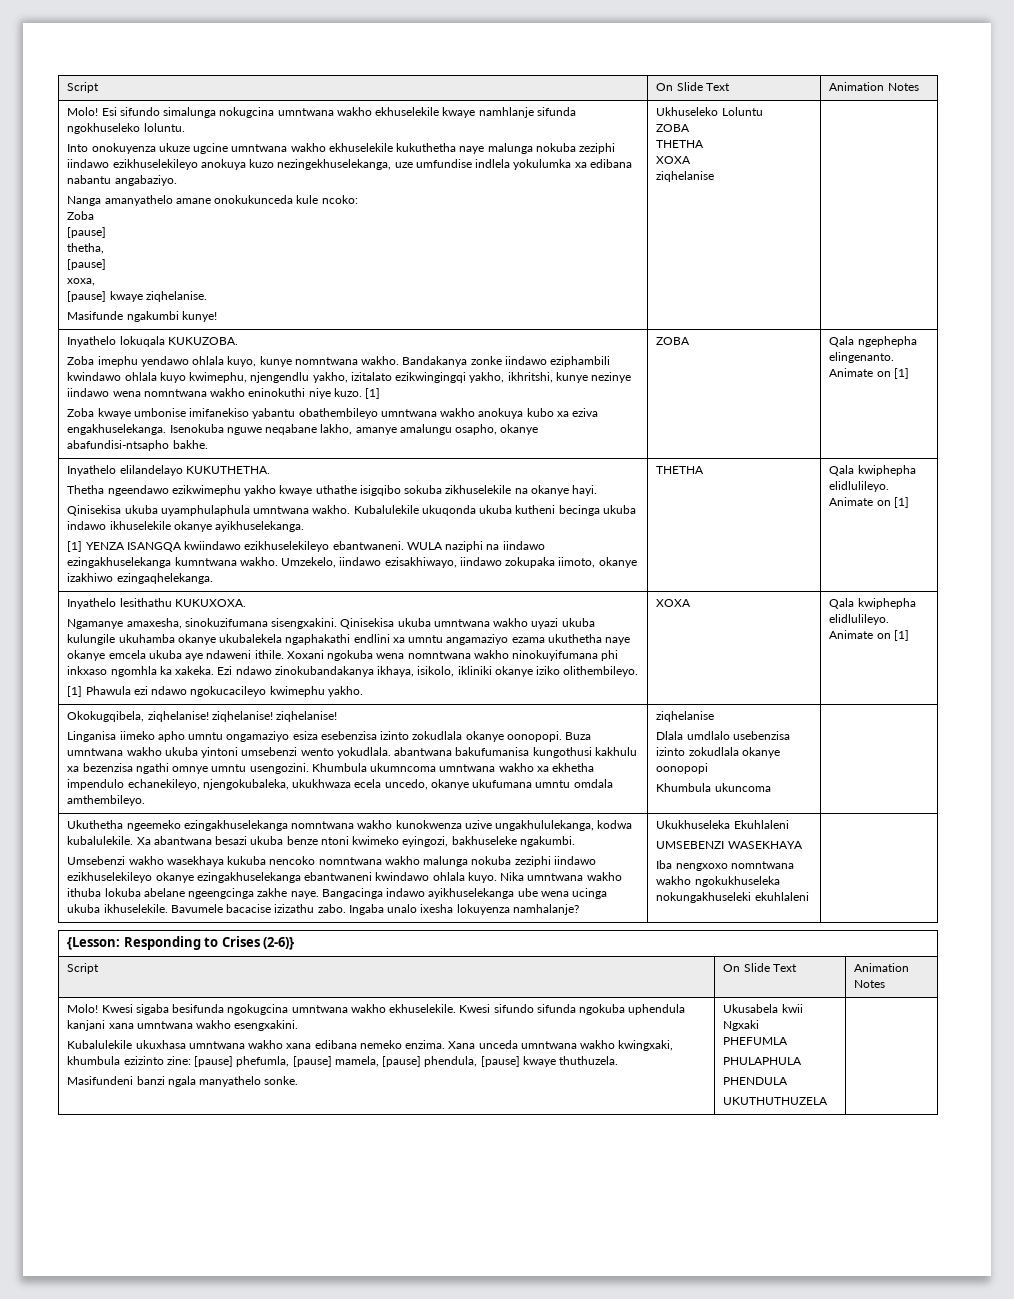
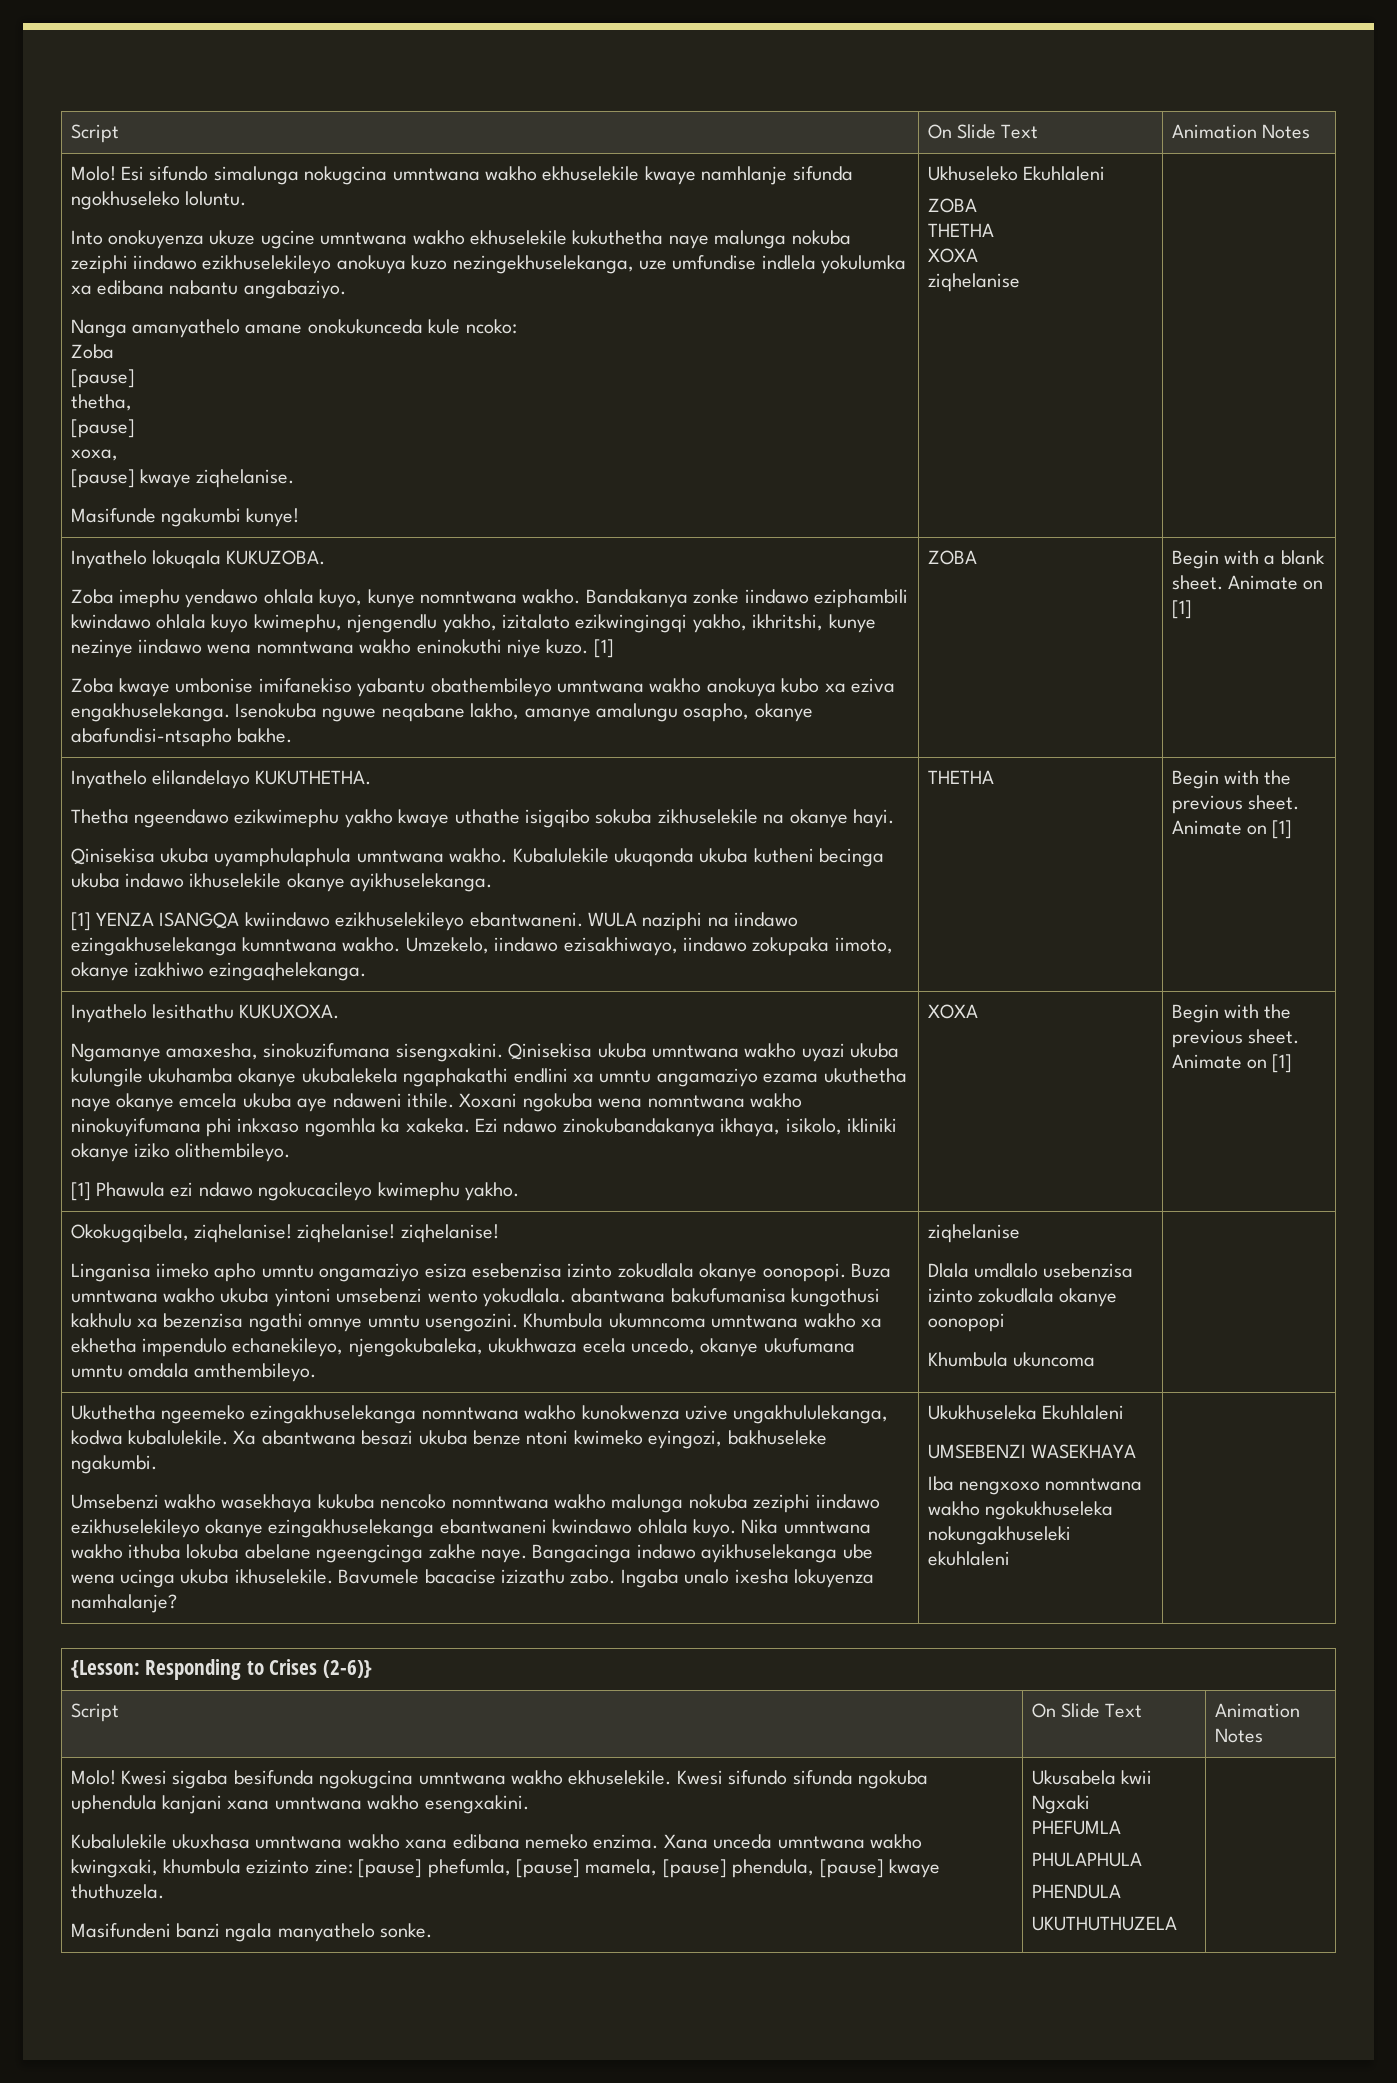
- Ukhuseleko Loluntu
+ Ukhuseleko Ekuhlaleni
- Qala ngephepha elingenanto.
+ Begin with a blank sheet.
- THETHA | Qala kwiphepha elidlulileyo.
+ THETHA | Begin with the previous sheet.
- XOXA | Qala kwiphepha elidlulileyo.
+ XOXA | Begin with the previous sheet.

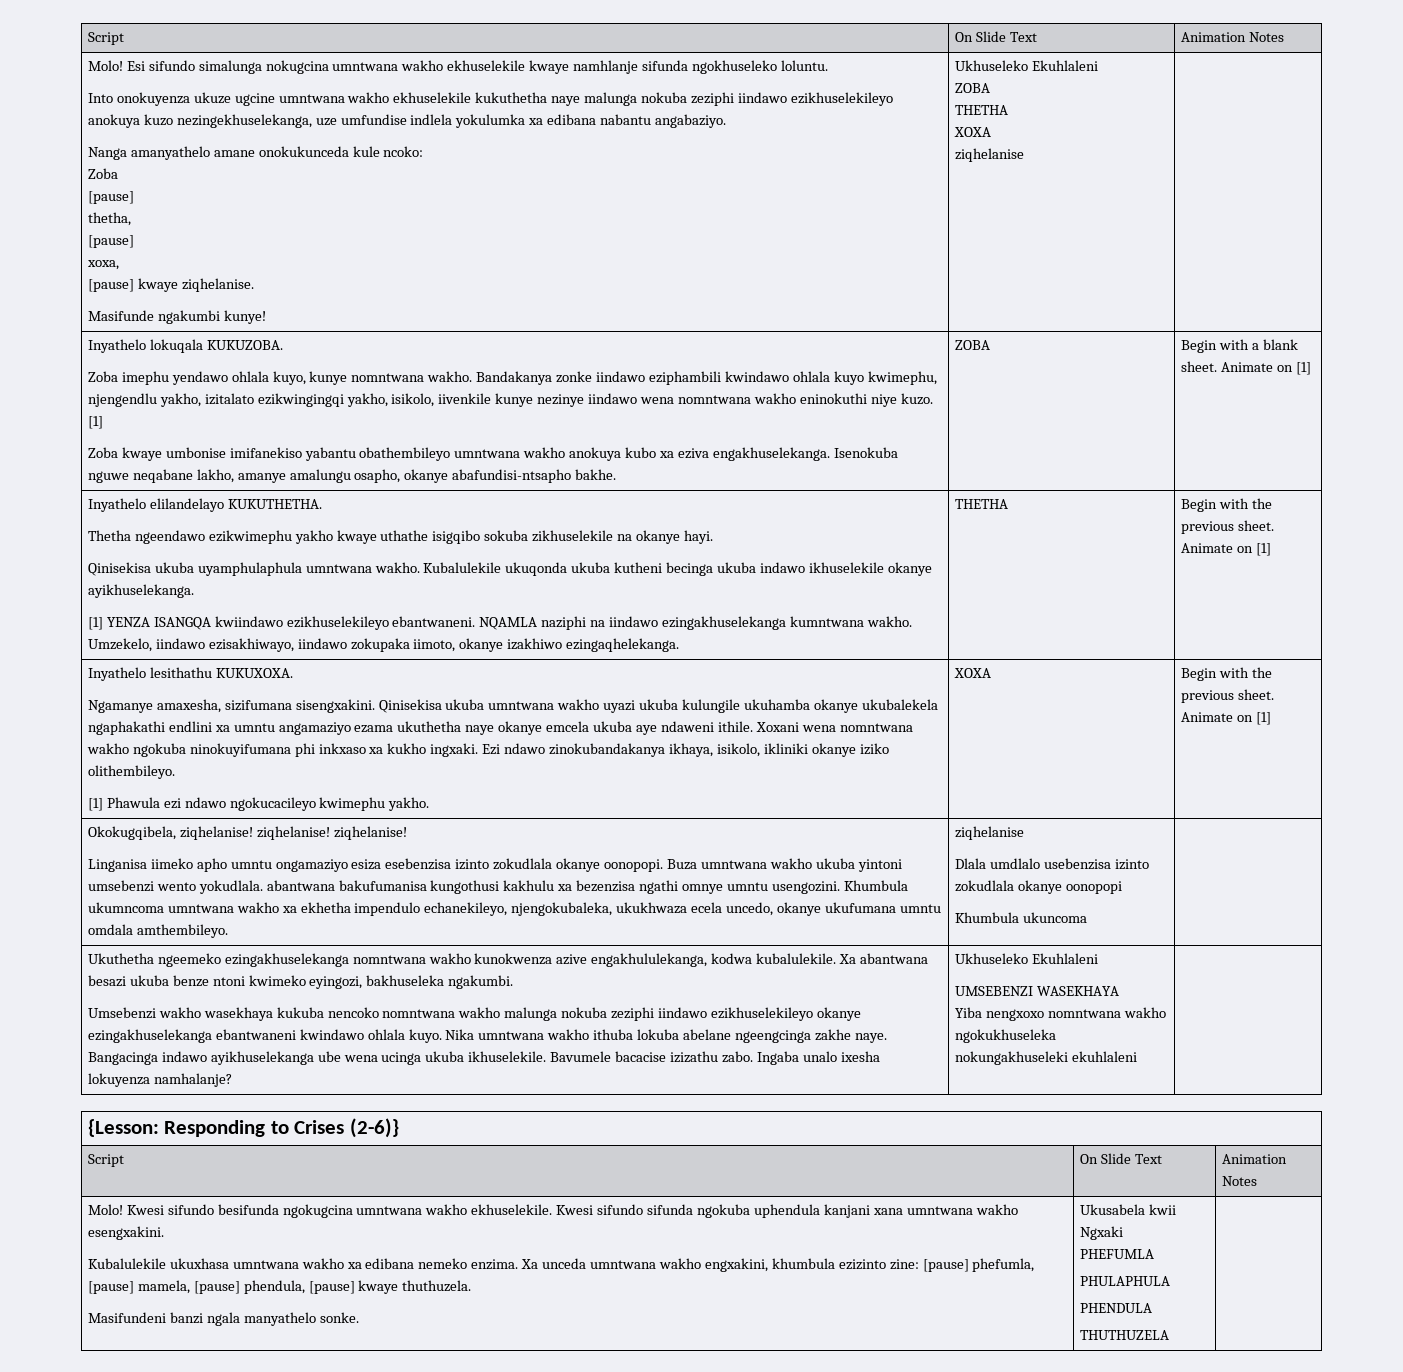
- Bandakanya zonke iindawo eziphambili kwindawo ohlala kuyo kwimephu, njengendlu yakho, izitalato ezikwingingqi yakho, ikhritshi, kunye nezinye iindawo wena nomntwana wakho eninokuthi niye kuzo.
+ Bandakanya zonke iindawo eziphambili kwindawo ohlala kuyo kwimephu, njengendlu yakho, izitalato ezikwingingqi yakho, isikolo, iivenkile kunye nezinye iindawo wena nomntwana wakho eninokuthi niye kuzo.
- WULA naziphi na iindawo ezingakhuselekanga kumntwana wakho.
+ NQAMLA naziphi na iindawo ezingakhuselekanga kumntwana wakho.
- Ngamanye amaxesha, sinokuzifumana sisengxakini.
+ Ngamanye amaxesha, sizifumana sisengxakini.
- Xoxani ngokuba wena nomntwana wakho ninokuyifumana phi inkxaso ngomhla ka xakeka.
+ Xoxani wena nomntwana wakho ngokuba ninokuyifumana phi inkxaso xa kukho ingxaki.
- Ukuthetha ngeemeko ezingakhuselekanga nomntwana wakho kunokwenza uzive ungakhululekanga, kodwa kubalulekile.
+ Ukuthetha ngeemeko ezingakhuselekanga nomntwana wakho kunokwenza azive engakhululekanga, kodwa kubalulekile.
- Xa abantwana besazi ukuba benze ntoni kwimeko eyingozi, bakhuseleke ngakumbi.
+ Xa abantwana besazi ukuba benze ntoni kwimeko eyingozi, bakhuseleka ngakumbi.
- Ingaba unalo ixesha lokuyenza namhalanje? | Ukukhuseleka Ekuhlaleni
+ Ingaba unalo ixesha lokuyenza namhalanje? | Ukhuseleko Ekuhlaleni
- Iba nengxoxo nomntwana wakho ngokukhuseleka nokungakhuseleki ekuhlaleni
+ Yiba nengxoxo nomntwana wakho ngokukhuseleka nokungakhuseleki ekuhlaleni
- Kwesi sigaba besifunda ngokugcina umntwana wakho ekhuselekile.
+ Kwesi sifundo besifunda ngokugcina umntwana wakho ekhuselekile.
- Kubalulekile ukuxhasa umntwana wakho xana edibana nemeko enzima.
+ Kubalulekile ukuxhasa umntwana wakho xa edibana nemeko enzima.
- Xana unceda umntwana wakho kwingxaki, khumbula ezizinto zine: [pause] phefumla, [pause] mamela, [pause] phendula, [pause] kwaye thuthuzela.
+ Xa unceda umntwana wakho engxakini, khumbula ezizinto zine: [pause] phefumla, [pause] mamela, [pause] phendula, [pause] kwaye thuthuzela.
- UKUTHUTHUZELA
+ THUTHUZELA

